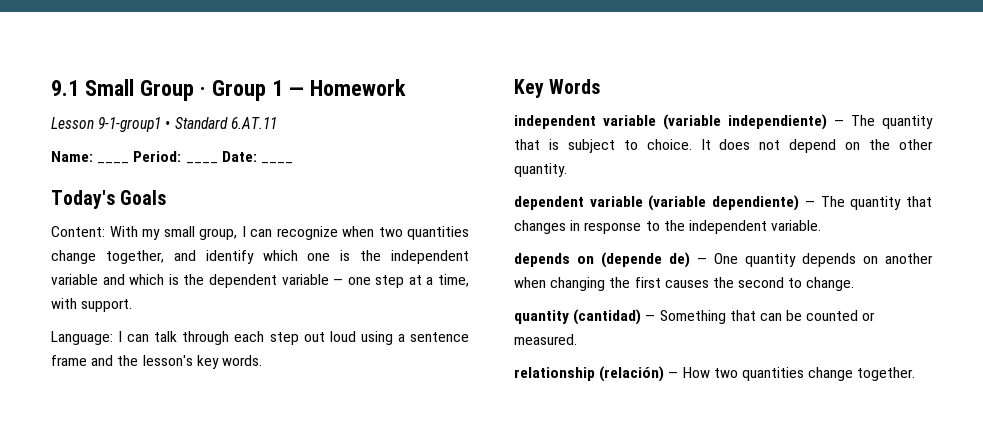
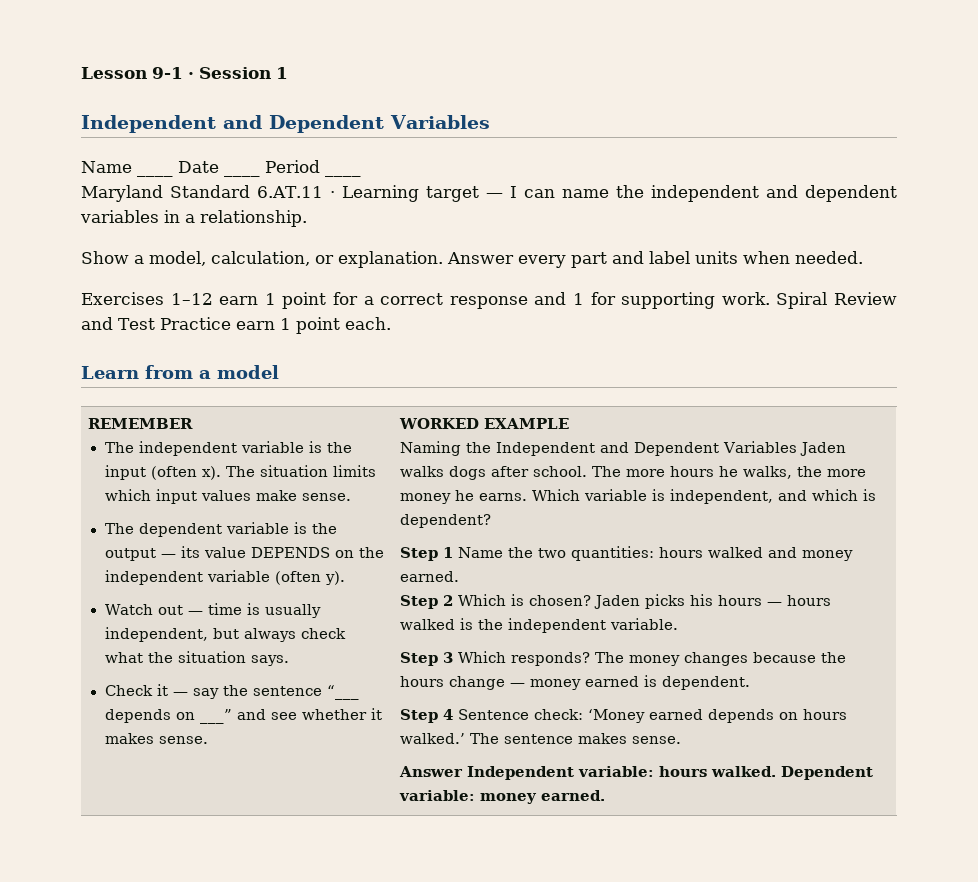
- 9.1 Small Group · Group 1 — Homework
- Lesson 9-1-group1 • Standard 6.AT.11
- Name: ____ Period: ____ Date: ____
- Today's Goals
- Content: With my small group, I can recognize when two quantities change together, and identify which one is the independent variable and which is the dependent variable — one step at a time, with support.
- Language: I can talk through each step out loud using a sentence frame and the lesson's key words.
- Key Words
- independent variable (variable independiente) — The quantity that is subject to choice. It does not depend on the other quantity.
- dependent variable (variable dependiente) — The quantity that changes in response to the independent variable.
- depends on (depende de) — One quantity depends on another when changing the first causes the second to change.
- quantity (cantidad) — Something that can be counted or measured.
- relationship (relación) — How two quantities change together.
+ Lesson 9-1 · Session 1
+ Independent and Dependent Variables
+ Name ____ Date ____ Period ____
+ Maryland Standard 6.AT.11 · Learning target — I can name the independent and dependent variables in a relationship.
+ Show a model, calculation, or explanation. Answer every part and label units when needed.
+ Exercises 1–12 earn 1 point for a correct response and 1 for supporting work. Spiral Review and Test Practice earn 1 point each.
+ Learn from a model
+ REMEMBER
+ The independent variable is the input (often x). The situation limits which input values make sense.
+ The dependent variable is the output — its value DEPENDS on the independent variable (often y).
+ Watch out — time is usually independent, but always check what the situation says.
+ Check it — say the sentence “___ depends on ___” and see whether it makes sense. | WORKED EXAMPLE
+ Naming the Independent and Dependent Variables Jaden walks dogs after school. The more hours he walks, the more money he earns. Which variable is independent, and which is dependent?
+ Step 1 Name the two quantities: hours walked and money earned.
+ Step 2 Which is chosen? Jaden picks his hours — hours walked is the independent variable.
+ Step 3 Which responds? The money changes because the hours change — money earned is dependent.
+ Step 4 Sentence check: ‘Money earned depends on hours walked.’ The sentence makes sense.
+ Answer Independent variable: hours walked. Dependent variable: money earned.

